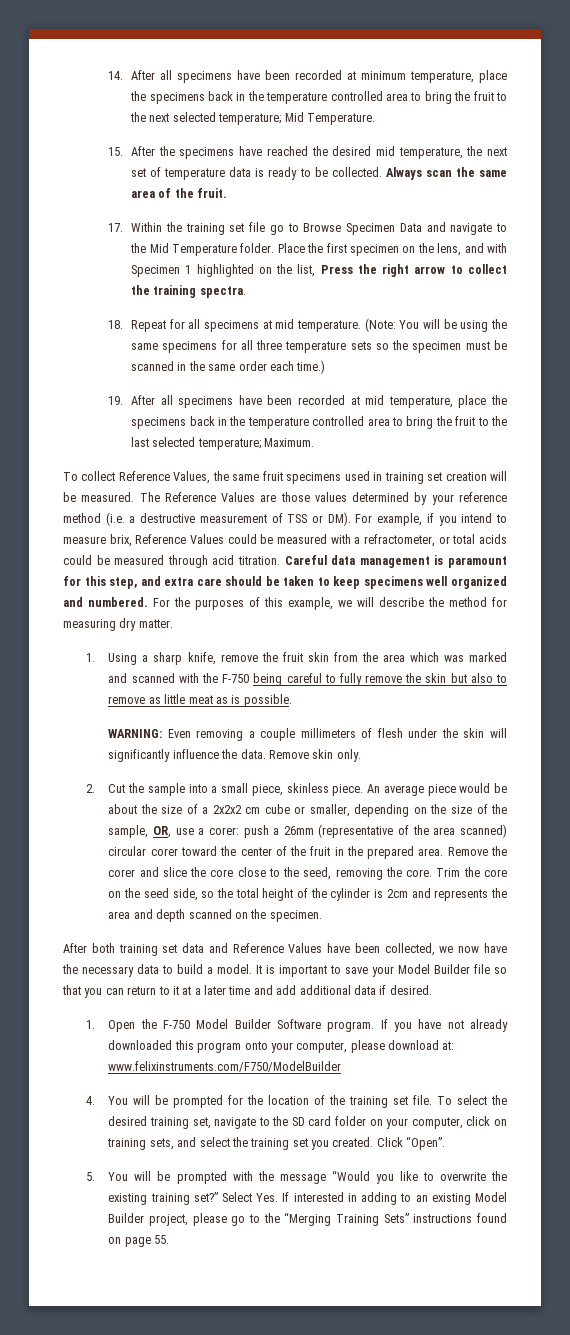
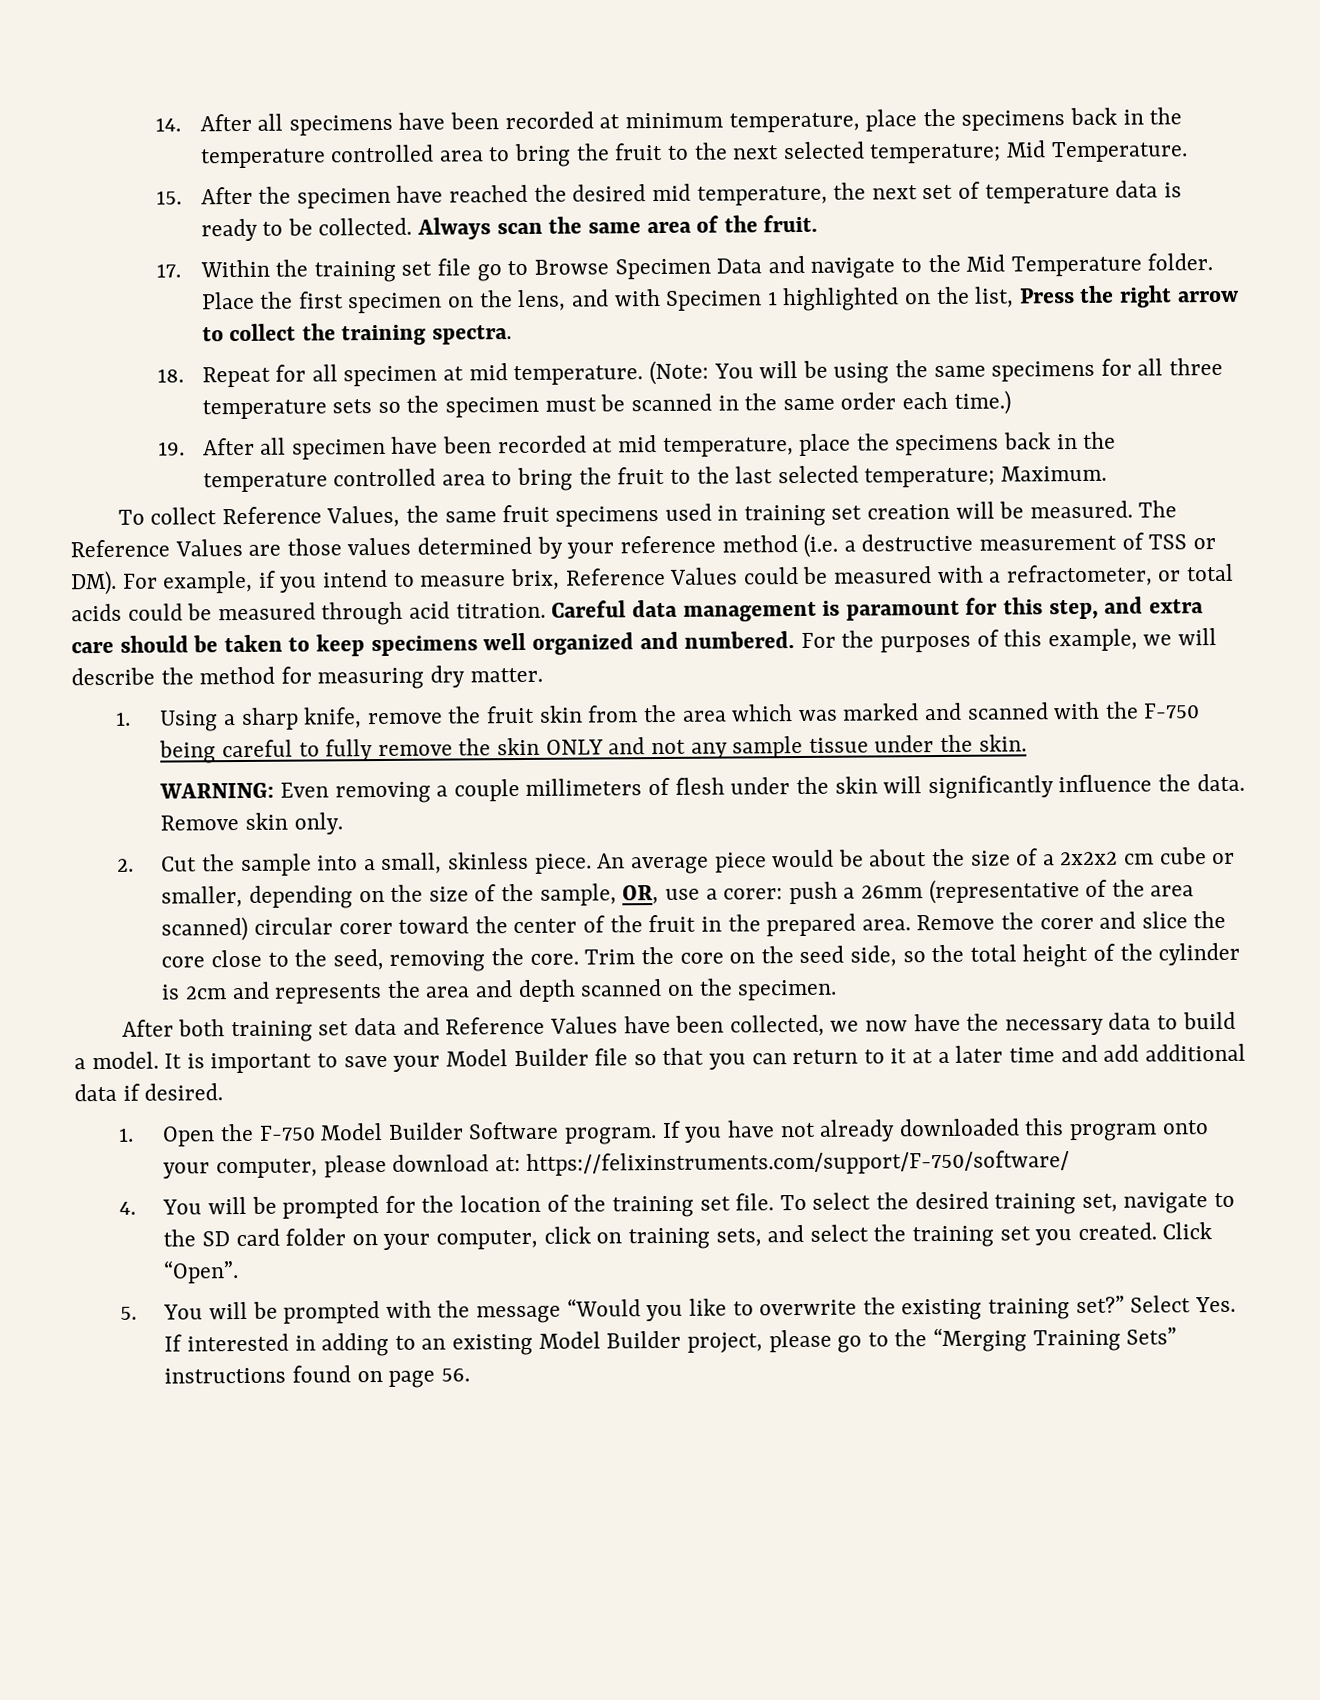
- 15. After the specimens have reached the desired mid temperature, the next set of temperature data is ready to be collected.
+ 15. After the specimen have reached the desired mid temperature, the next set of temperature data is ready to be collected.
- 18. Repeat for all specimens at mid temperature.
+ 18. Repeat for all specimen at mid temperature.
- 19. After all specimens have been recorded at mid temperature, place the specimens back in the temperature controlled area to bring the fruit to the last selected temperature; Maximum.
+ 19. After all specimen have been recorded at mid temperature, place the specimens back in the temperature controlled area to bring the fruit to the last selected temperature; Maximum.
- 1. Using a sharp knife, remove the fruit skin from the area which was marked and scanned with the F-750 being careful to fully remove the skin but also to remove as little meat as is possible.
+ 1. Using a sharp knife, remove the fruit skin from the area which was marked and scanned with the F-750 being careful to fully remove the skin ONLY and not any sample tissue under the skin.
- 2. Cut the sample into a small piece, skinless piece.
+ 2. Cut the sample into a small, skinless piece.
- If you have not already downloaded this program onto your computer, please download at: www.felixinstruments.com/F750/ModelBuilder
+ If you have not already downloaded this program onto your computer, please download at: https://felixinstruments.com/support/F-750/software/
- Select Yes. If interested in adding to an existing Model Builder project, please go to the “Merging Training Sets” instructions found on page 55.
+ Select Yes. If interested in adding to an existing Model Builder project, please go to the “Merging Training Sets” instructions found on page 56.

